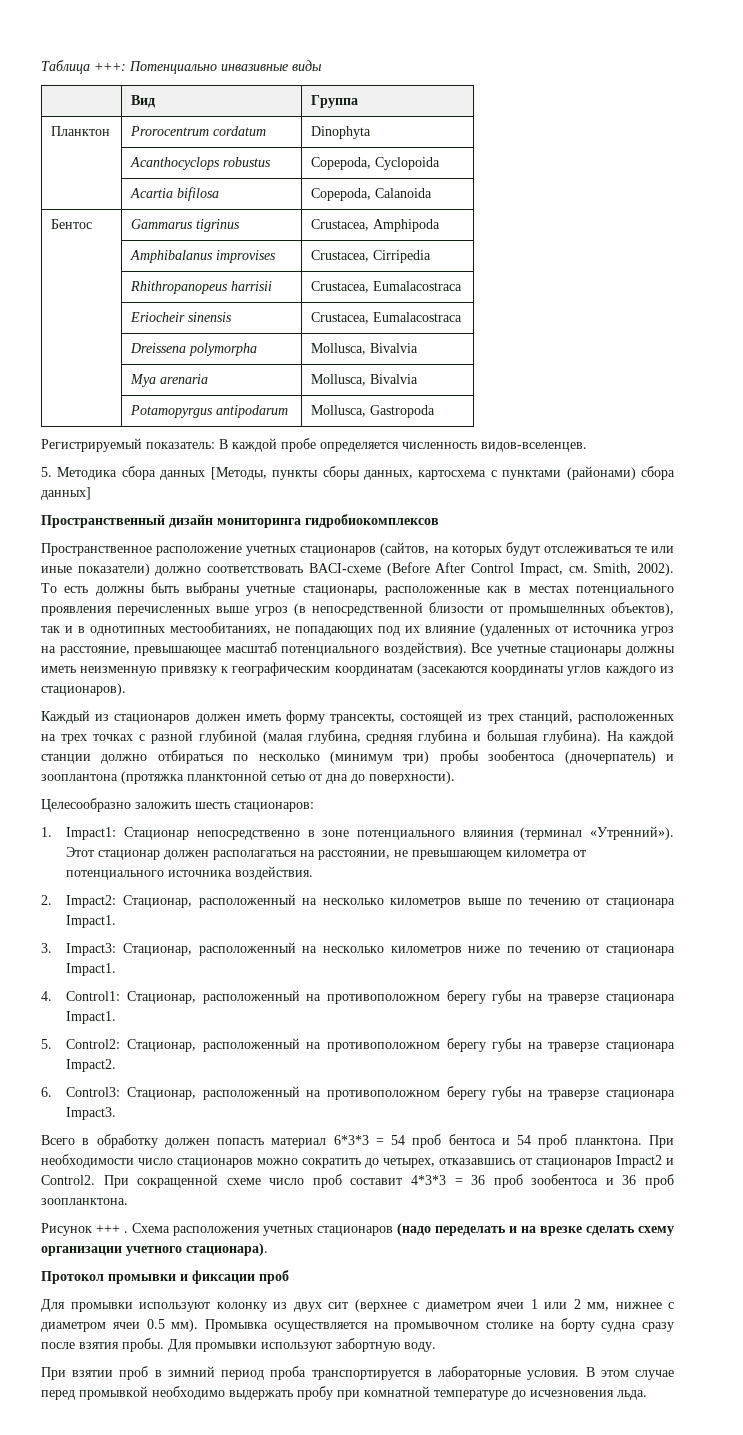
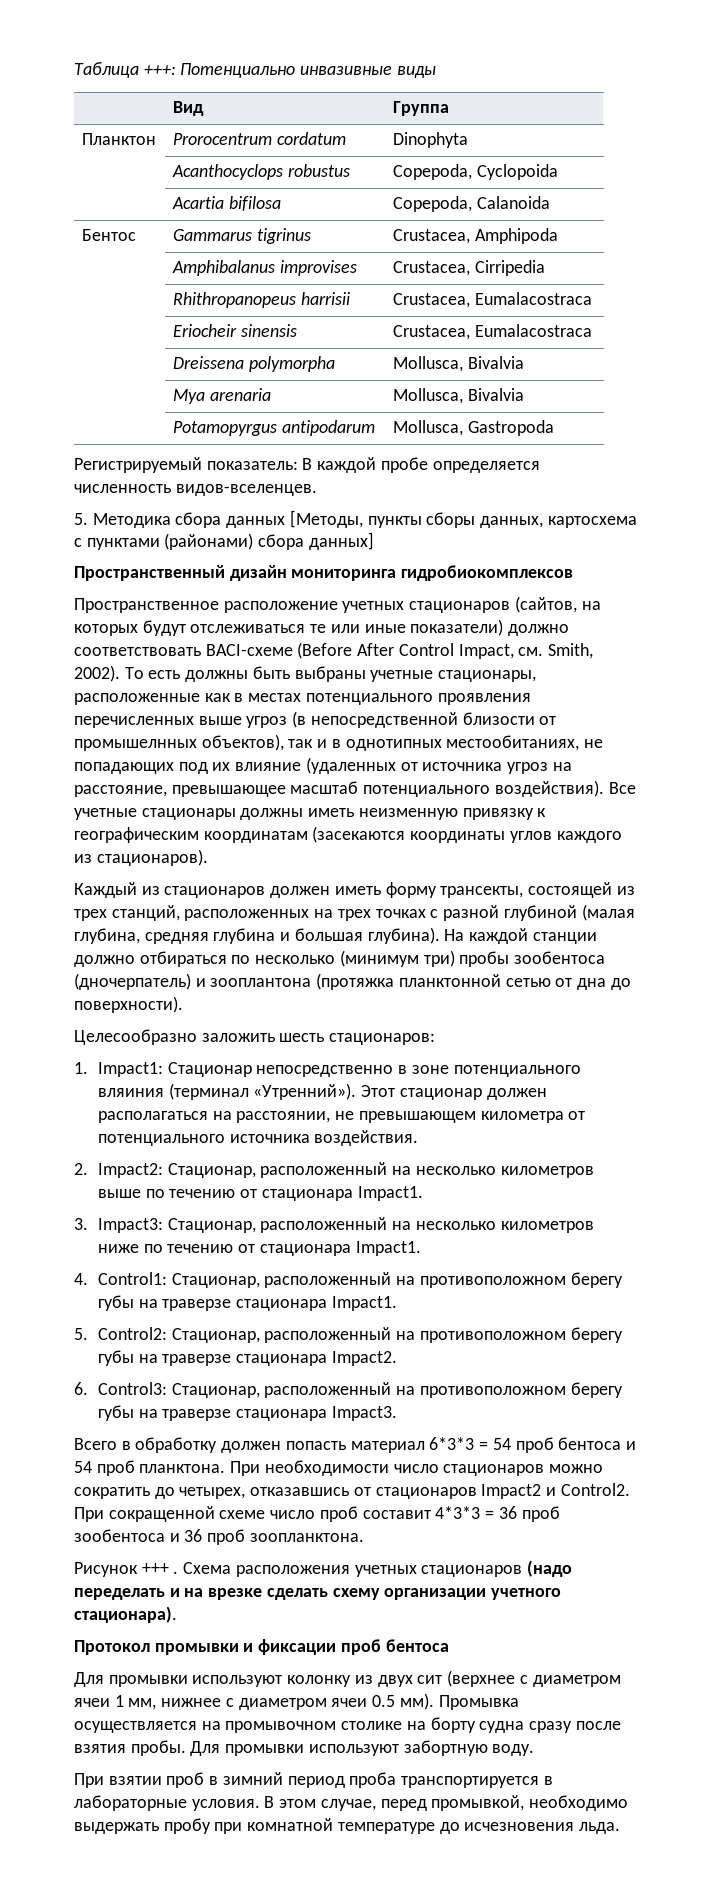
- Протокол промывки и фиксации проб
+ Протокол промывки и фиксации проб бентоса
- Для промывки используют колонку из двух сит (верхнее с диаметром ячеи 1 или 2 мм, нижнее с диаметром ячеи 0.5 мм).
+ Для промывки используют колонку из двух сит (верхнее с диаметром ячеи 1 мм, нижнее с диаметром ячеи 0.5 мм).
- В этом случае перед промывкой необходимо выдержать пробу при комнатной температуре до исчезновения льда.
+ В этом случае, перед промывкой, необходимо выдержать пробу при комнатной температуре до исчезновения льда.

